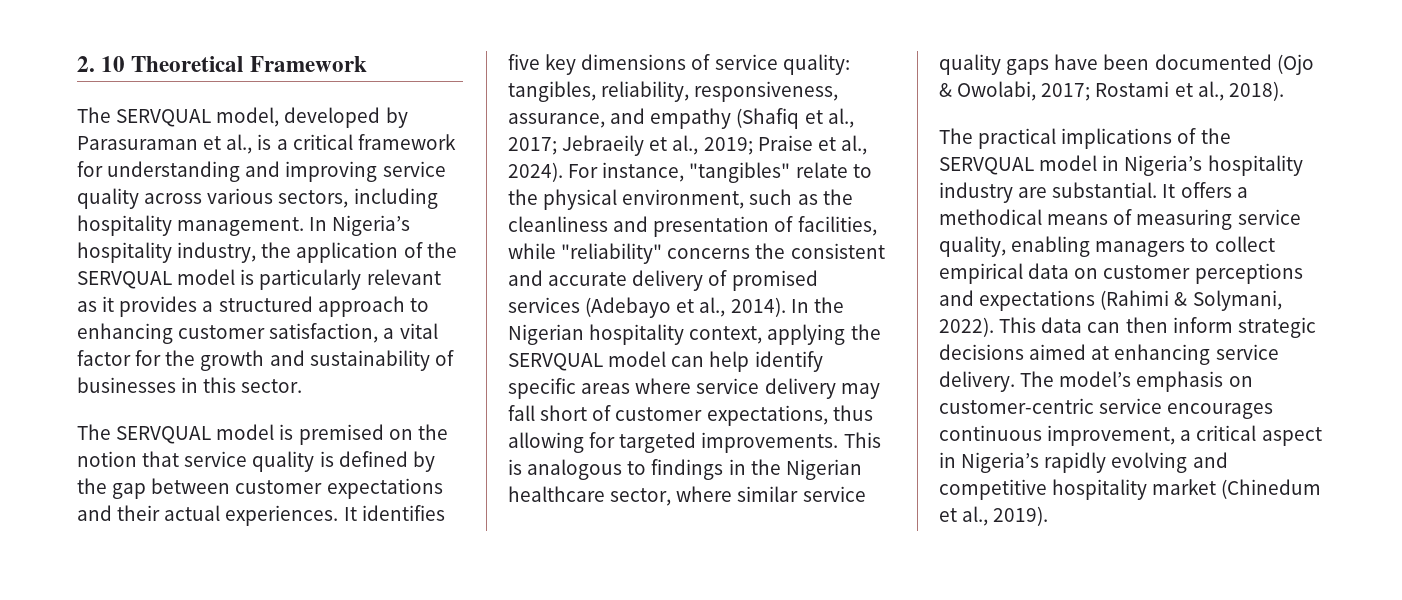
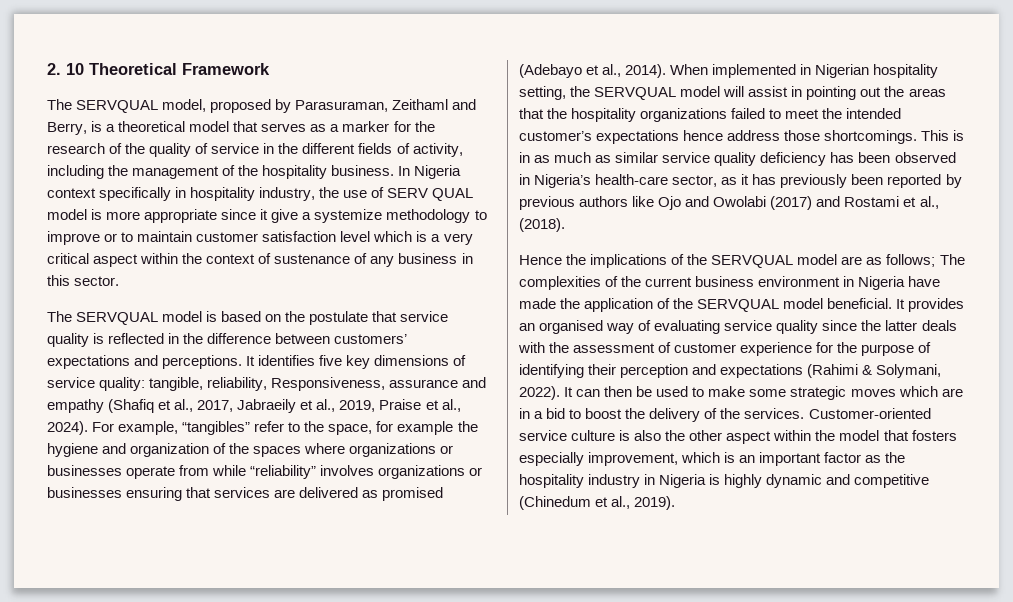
- The SERVQUAL model, developed by Parasuraman et al., is a critical framework for understanding and improving service quality across various sectors, including hospitality management. In Nigeria’s hospitality industry, the application of the SERVQUAL model is particularly relevant as it provides a structured approach to enhancing customer satisfaction, a vital factor for the growth and sustainability of businesses in this sector.
+ The SERVQUAL model, proposed by Parasuraman, Zeithaml and Berry, is a theoretical model that serves as a marker for the research of the quality of service in the different fields of activity, including the management of the hospitality business. In Nigeria context specifically in hospitality industry, the use of SERV QUAL model is more appropriate since it give a systemize methodology to improve or to maintain customer satisfaction level which is a very critical aspect within the context of sustenance of any business in this sector.
- The SERVQUAL model is premised on the notion that service quality is defined by the gap between customer expectations and their actual experiences.
+ The SERVQUAL model is based on the postulate that service quality is reflected in the difference between customers’ expectations and perceptions.
- It identifies five key dimensions of service quality: tangibles, reliability, responsiveness, assurance, and empathy (Shafiq et al., 2017; Jebraeily et al., 2019; Praise et al., 2024).
+ It identifies five key dimensions of service quality: tangible, reliability, Responsiveness, assurance and empathy (Shafiq et al., 2017, Jabraeily et al., 2019, Praise et al., 2024).
- For instance, "tangibles" relate to the physical environment, such as the cleanliness and presentation of facilities, while "reliability" concerns the consistent and accurate delivery of promised services (Adebayo et al., 2014). In the Nigerian hospitality context, applying the SERVQUAL model can help identify specific areas where service delivery may fall short of customer expectations, thus allowing for targeted improvements. This is analogous to findings in the Nigerian healthcare sector, where similar service quality gaps have been documented (Ojo & Owolabi, 2017; Rostami et al., 2018).
- The practical implications of the SERVQUAL model in Nigeria’s hospitality industry are substantial. It offers a methodical means of measuring service quality, enabling managers to collect empirical data on customer perceptions and expectations (Rahimi & Solymani, 2022).
+ For example, “tangibles” refer to the space, for example the hygiene and organization of the spaces where organizations or businesses operate from while “reliability” involves organizations or businesses ensuring that services are delivered as promised (Adebayo et al., 2014). When implemented in Nigerian hospitality setting, the SERVQUAL model will assist in pointing out the areas that the hospitality organizations failed to meet the intended customer’s expectations hence address those shortcomings. This is in as much as similar service quality deficiency has been observed in Nigeria’s health-care sector, as it has previously been reported by previous authors like Ojo and Owolabi (2017) and Rostami et al., (2018).
+ Hence the implications of the SERVQUAL model are as follows; The complexities of the current business environment in Nigeria have made the application of the SERVQUAL model beneficial. It provides an organised way of evaluating service quality since the latter deals with the assessment of customer experience for the purpose of identifying their perception and expectations (Rahimi & Solymani, 2022).
- This data can then inform strategic decisions aimed at enhancing service delivery. The model’s emphasis on customer-centric service encourages continuous improvement, a critical aspect in Nigeria’s rapidly evolving and competitive hospitality market (Chinedum et al., 2019).
+ It can then be used to make some strategic moves which are in a bid to boost the delivery of the services. Customer-oriented service culture is also the other aspect within the model that fosters especially improvement, which is an important factor as the hospitality industry in Nigeria is highly dynamic and competitive (Chinedum et al., 2019).

